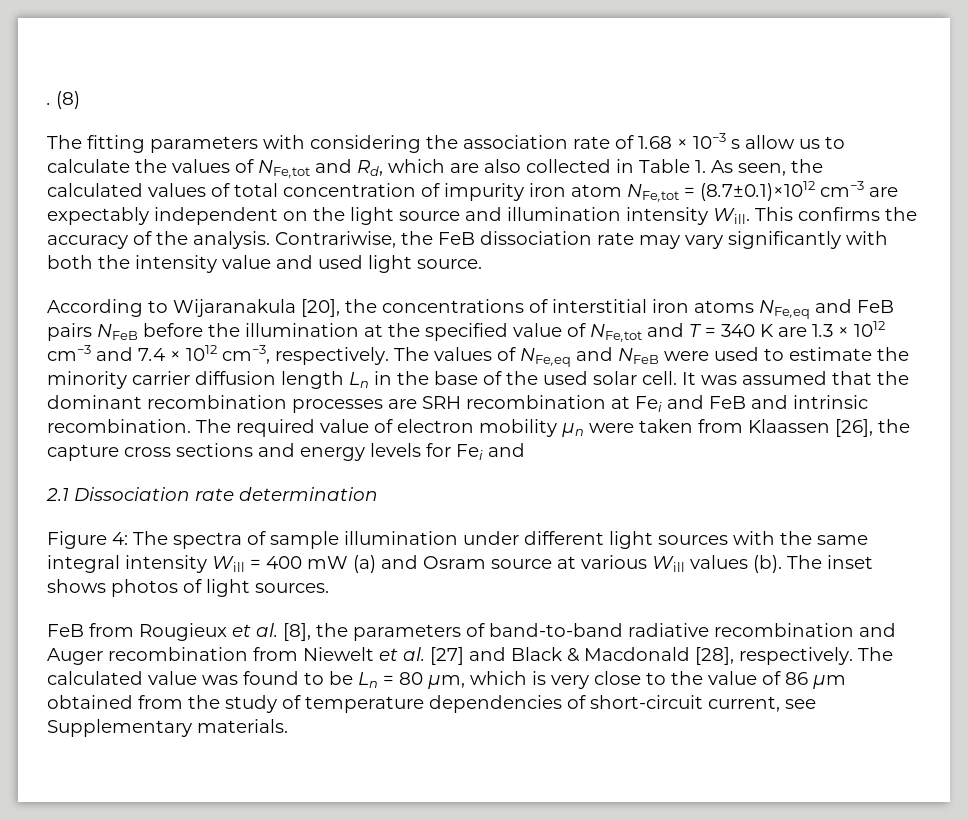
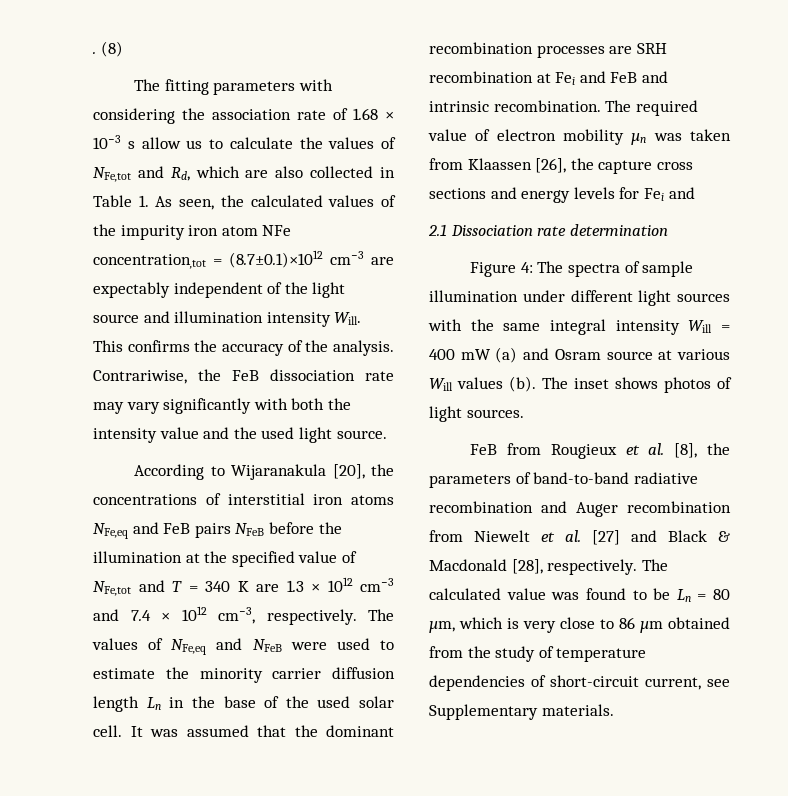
- The fitting parameters with considering the association rate of 1.68 × 10−3 s allow us to calculate the values of NFe,tot and Rd, which are also collected in Table 1. As seen, the calculated values of total concentration of impurity iron atom NFe,tot = (8.7±0.1)×1012 cm−3 are expectably independent on the light source and illumination intensity Will.
+ The fitting parameters with considering the association rate of 1.68 × 10−3 s allow us to calculate the values of NFe,tot and Rd, which are also collected in Table 1. As seen, the calculated values of the impurity iron atom NFe concentration,tot = (8.7±0.1)×1012 cm−3 are expectably independent of the light source and illumination intensity Will.
- Contrariwise, the FeB dissociation rate may vary significantly with both the intensity value and used light source.
+ Contrariwise, the FeB dissociation rate may vary significantly with both the intensity value and the used light source.
- The required value of electron mobility µn were taken from Klaassen [26], the capture cross sections and energy levels for Fei and
+ The required value of electron mobility µn was taken from Klaassen [26], the capture cross sections and energy levels for Fei and
- The calculated value was found to be Ln = 80 µm, which is very close to the value of 86 µm obtained from the study of temperature dependencies of short-circuit current, see Supplementary materials.
+ The calculated value was found to be Ln = 80 µm, which is very close to 86 µm obtained from the study of temperature dependencies of short-circuit current, see Supplementary materials.

